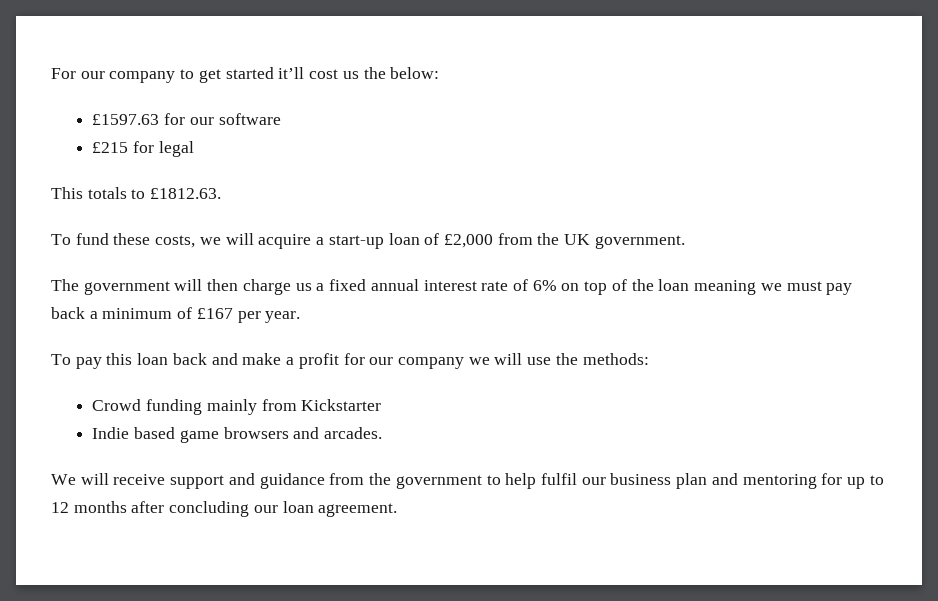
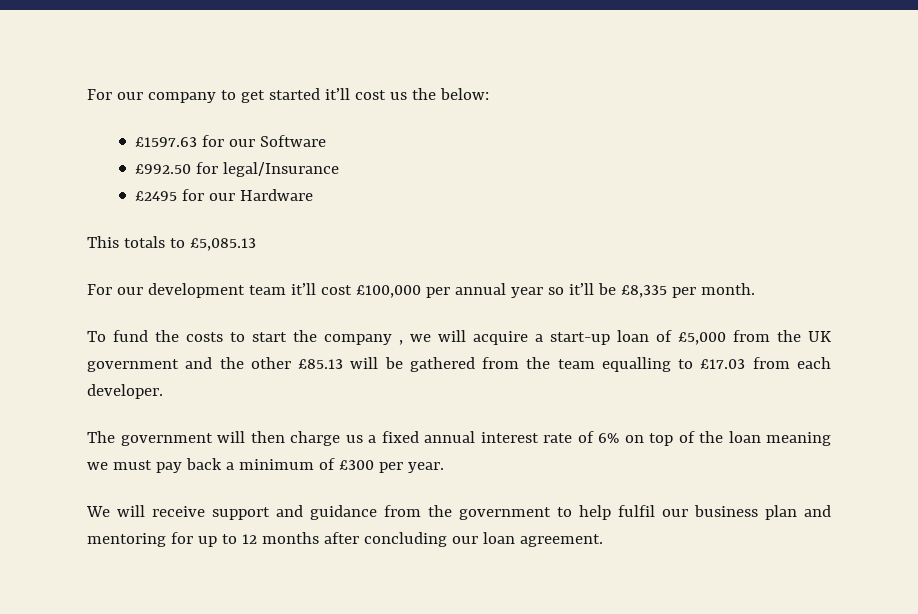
- £1597.63 for our software
- £215 for legal
- This totals to £1812.63.
- To fund these costs, we will acquire a start-up loan of £2,000 from the UK government.
+ £1597.63 for our Software
+ £992.50 for legal/Insurance
+ £2495 for our Hardware
+ This totals to £5,085.13
+ For our development team it’ll cost £100,000 per annual year so it’ll be £8,335 per month.
+ To fund the costs to start the company , we will acquire a start-up loan of £5,000 from the UK government and the other £85.13 will be gathered from the team equalling to £17.03 from each developer.
- The government will then charge us a fixed annual interest rate of 6% on top of the loan meaning we must pay back a minimum of £167 per year.
+ The government will then charge us a fixed annual interest rate of 6% on top of the loan meaning we must pay back a minimum of £300 per year.
- To pay this loan back and make a profit for our company we will use the methods:
- Crowd funding mainly from Kickstarter
- Indie based game browsers and arcades.

